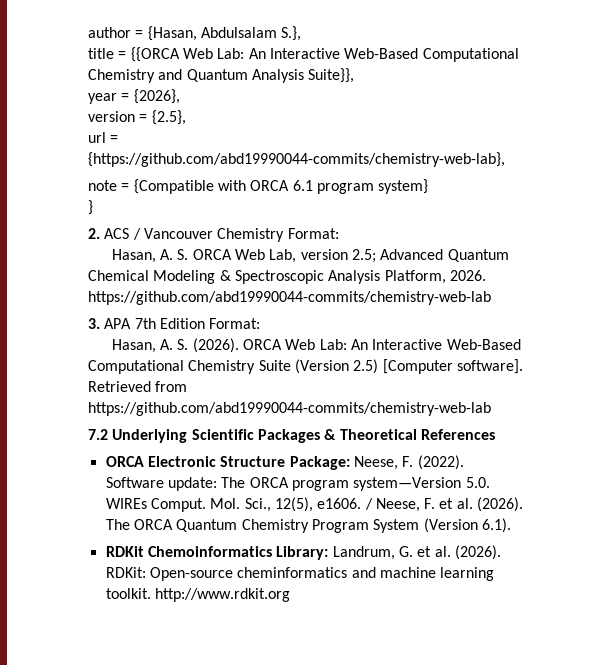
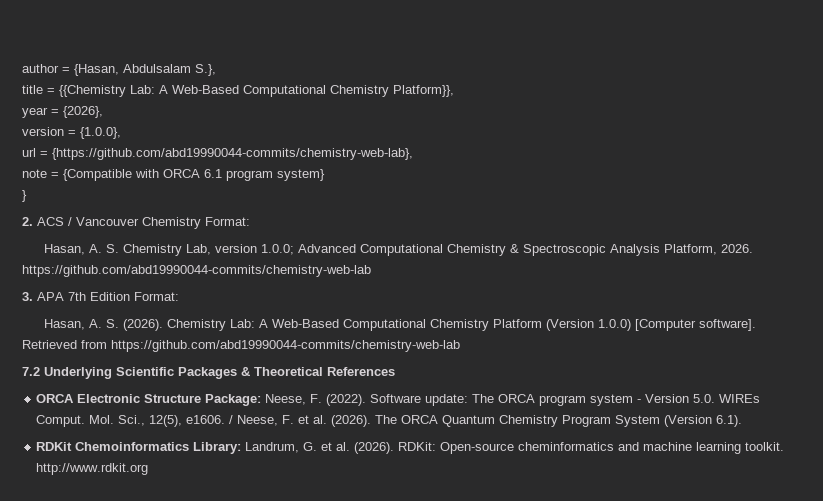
- title = {{ORCA Web Lab: An Interactive Web-Based Computational Chemistry and Quantum Analysis Suite}},
+ title = {{Chemistry Lab: A Web-Based Computational Chemistry Platform}},
- version = {2.5},
+ version = {1.0.0},
- Hasan, A. S. ORCA Web Lab, version 2.5; Advanced Quantum Chemical Modeling & Spectroscopic Analysis Platform, 2026. https://github.com/abd19990044-commits/chemistry-web-lab
+ Hasan, A. S. Chemistry Lab, version 1.0.0; Advanced Computational Chemistry & Spectroscopic Analysis Platform, 2026. https://github.com/abd19990044-commits/chemistry-web-lab
- ORCA Web Lab: An Interactive Web-Based Computational Chemistry Suite (Version 2.5) [Computer software].
+ Chemistry Lab: A Web-Based Computational Chemistry Platform (Version 1.0.0) [Computer software].
- Software update: The ORCA program system—Version 5.0. WIREs Comput.
+ Software update: The ORCA program system - Version 5.0. WIREs Comput.

